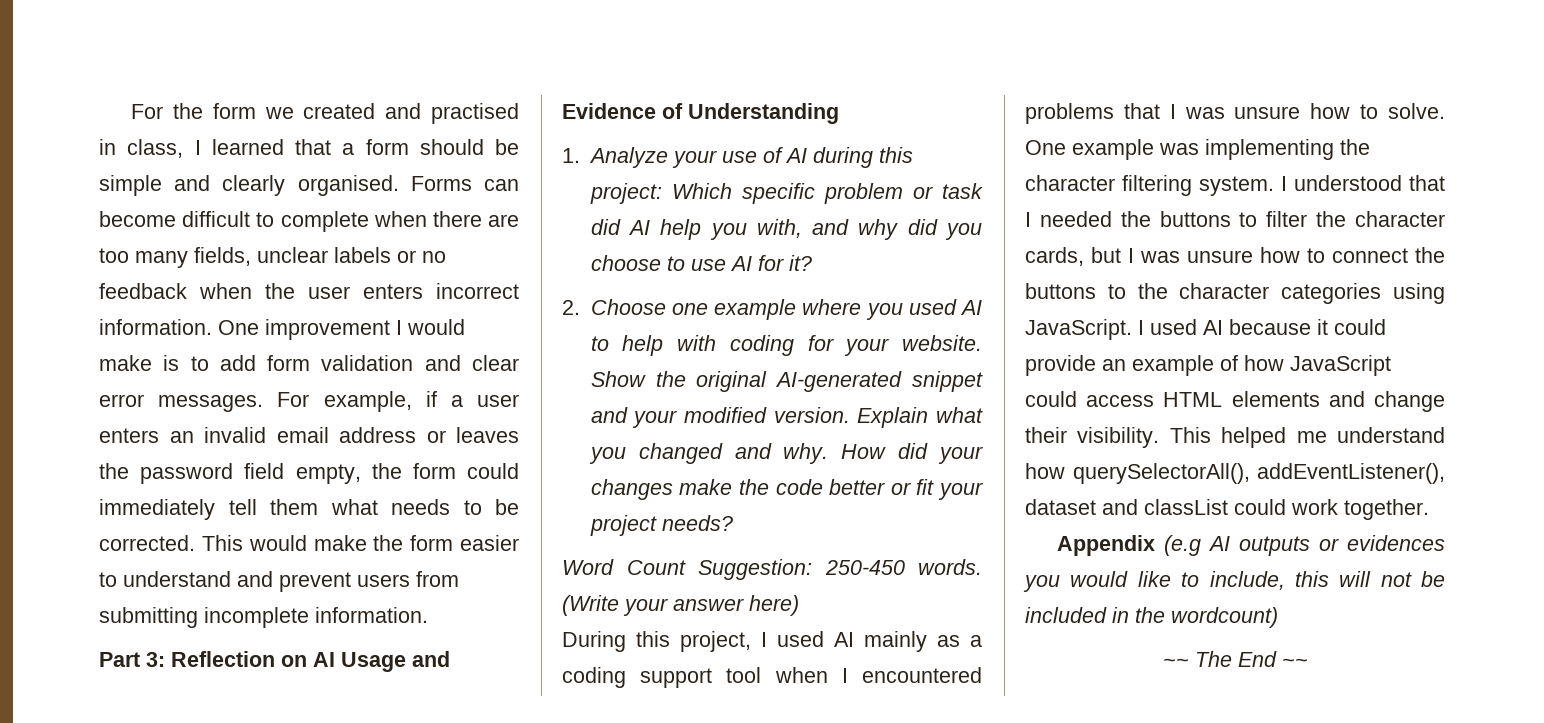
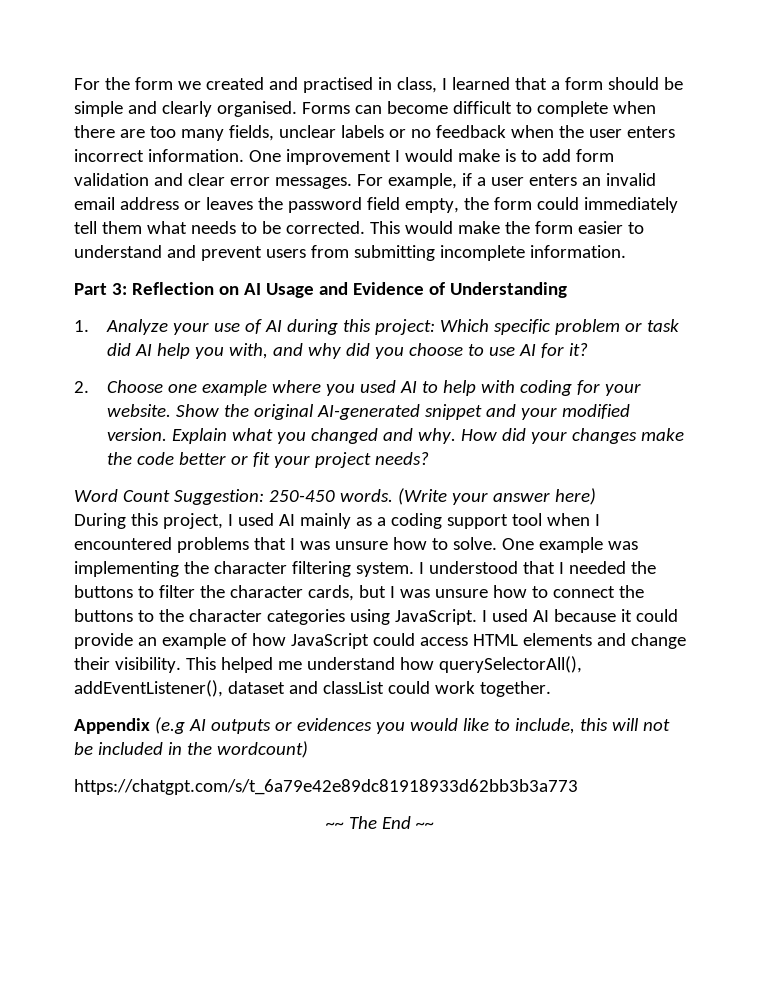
+ https://chatgpt.com/s/t_6a79e42e89dc81918933d62bb3b3a773

